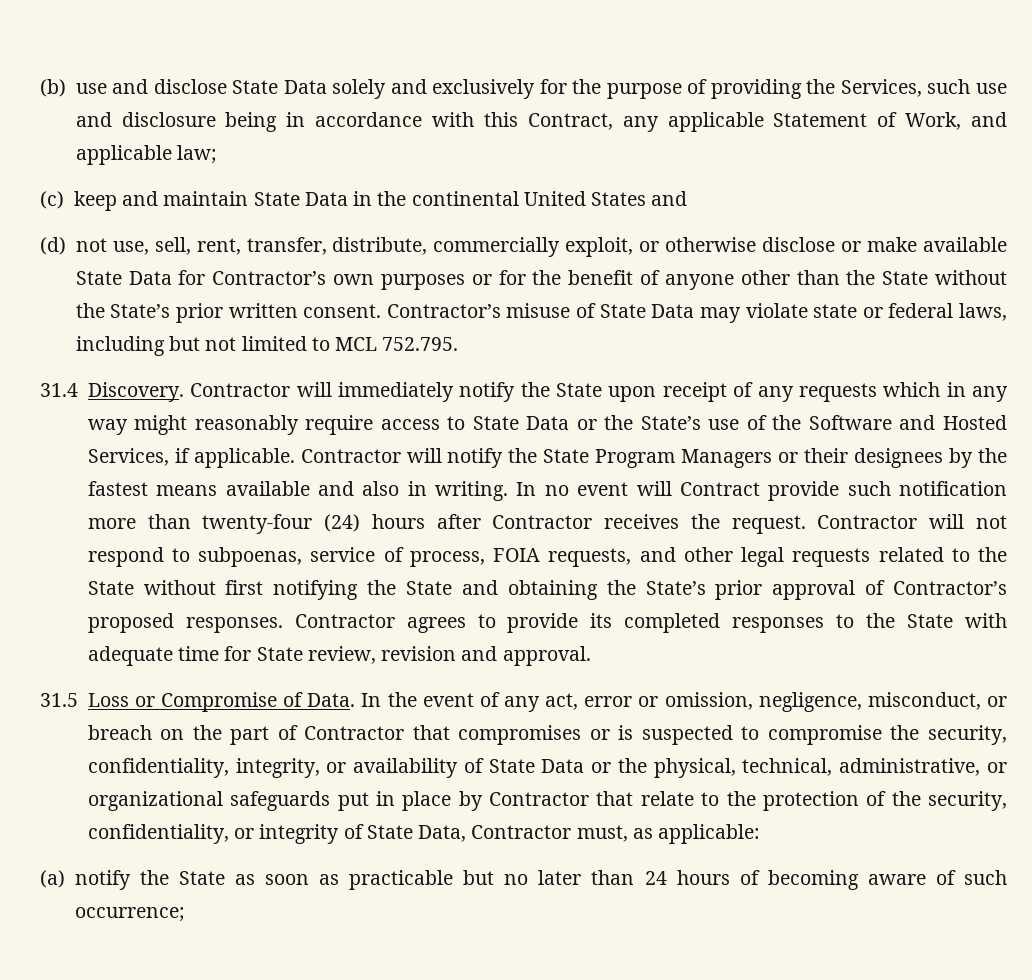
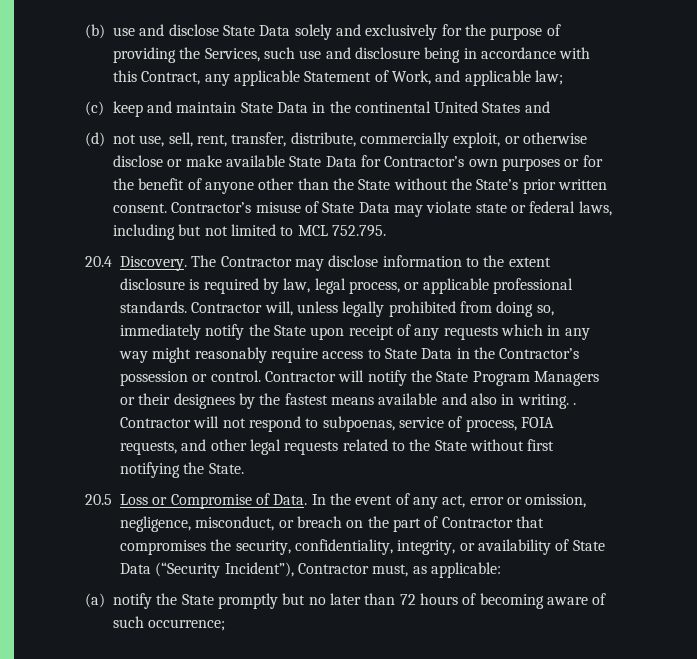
- 31.4 Discovery. Contractor will immediately notify the State upon receipt of any requests which in any way might reasonably require access to State Data or the State’s use of the Software and Hosted Services, if applicable.
+ 20.4 Discovery. The Contractor may disclose information to the extent disclosure is required by law, legal process, or applicable professional standards. Contractor will, unless legally prohibited from doing so, immediately notify the State upon receipt of any requests which in any way might reasonably require access to State Data in the Contractor’s possession or control.
- Contractor will notify the State Program Managers or their designees by the fastest means available and also in writing. In no event will Contract provide such notification more than twenty-four (24) hours after Contractor receives the request.
+ Contractor will notify the State Program Managers or their designees by the fastest means available and also in writing. .
- Contractor will not respond to subpoenas, service of process, FOIA requests, and other legal requests related to the State without first notifying the State and obtaining the State’s prior approval of Contractor’s proposed responses. Contractor agrees to provide its completed responses to the State with adequate time for State review, revision and approval.
- 31.5 Loss or Compromise of Data.
+ Contractor will not respond to subpoenas, service of process, FOIA requests, and other legal requests related to the State without first notifying the State.
+ 20.5 Loss or Compromise of Data.
- In the event of any act, error or omission, negligence, misconduct, or breach on the part of Contractor that compromises or is suspected to compromise the security, confidentiality, integrity, or availability of State Data or the physical, technical, administrative, or organizational safeguards put in place by Contractor that relate to the protection of the security, confidentiality, or integrity of State Data, Contractor must, as applicable:
+ In the event of any act, error or omission, negligence, misconduct, or breach on the part of Contractor that compromises the security, confidentiality, integrity, or availability of State Data (“Security Incident”), Contractor must, as applicable:
- (a) notify the State as soon as practicable but no later than 24 hours of becoming aware of such occurrence;
+ (a) notify the State promptly but no later than 72 hours of becoming aware of such occurrence;

